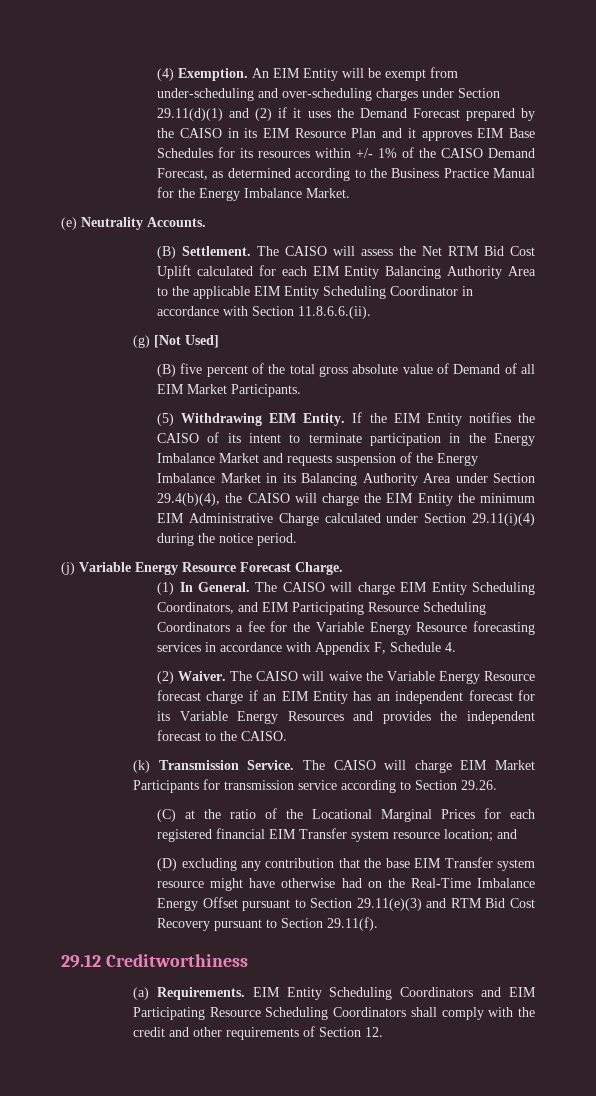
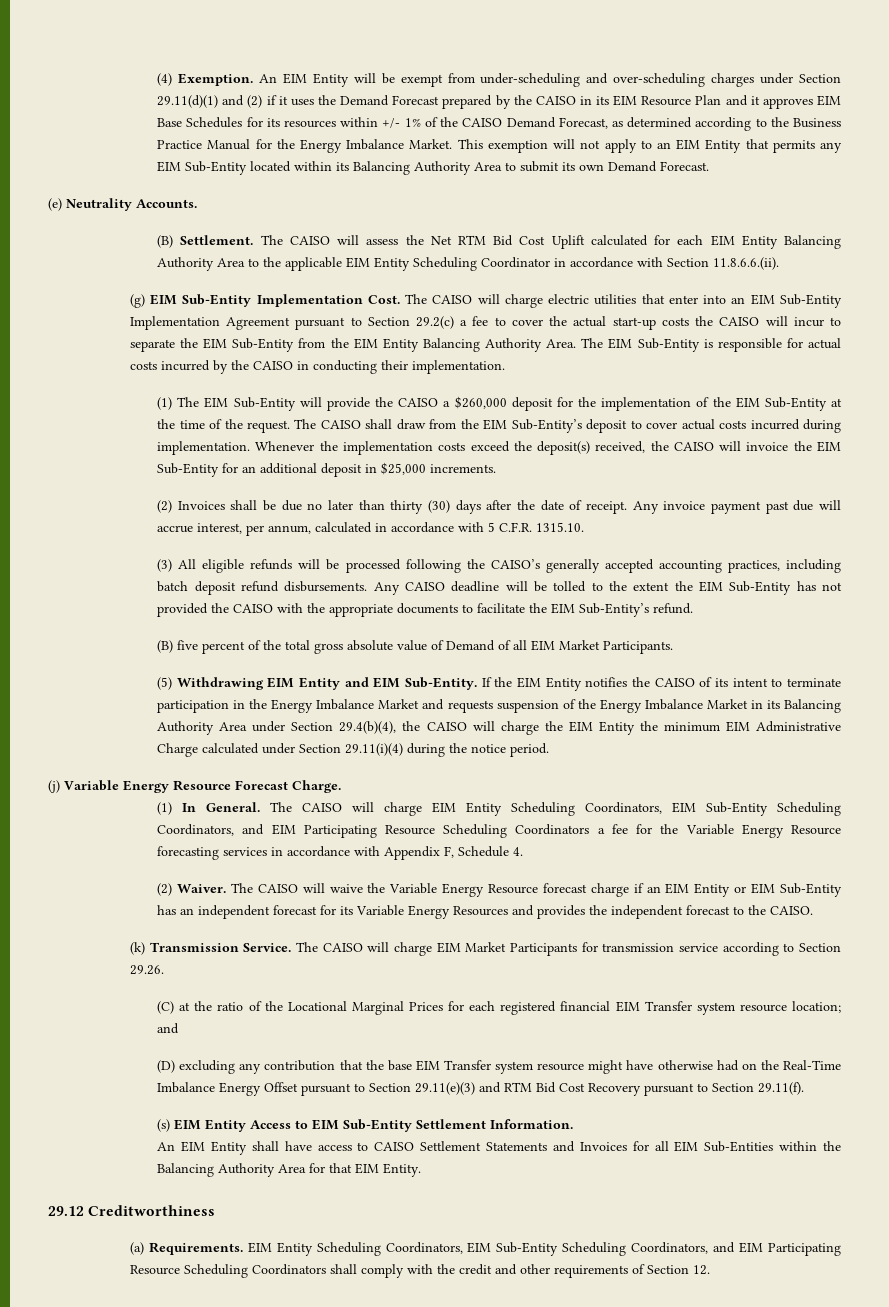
+ This exemption will not apply to an EIM Entity that permits any EIM Sub-Entity located within its Balancing Authority Area to submit its own Demand Forecast.
- (g) [Not Used]
+ (g) EIM Sub-Entity Implementation Cost. The CAISO will charge electric utilities that enter into an EIM Sub-Entity Implementation Agreement pursuant to Section 29.2(c) a fee to cover the actual start-up costs the CAISO will incur to separate the EIM Sub-Entity from the EIM Entity Balancing Authority Area. The EIM Sub-Entity is responsible for actual costs incurred by the CAISO in conducting their implementation.
+ (1) The EIM Sub-Entity will provide the CAISO a $260,000 deposit for the implementation of the EIM Sub-Entity at the time of the request. The CAISO shall draw from the EIM Sub-Entity’s deposit to cover actual costs incurred during implementation. Whenever the implementation costs exceed the deposit(s) received, the CAISO will invoice the EIM Sub-Entity for an additional deposit in $25,000 increments.
+ (2) Invoices shall be due no later than thirty (30) days after the date of receipt. Any invoice payment past due will accrue interest, per annum, calculated in accordance with 5 C.F.R. 1315.10.
+ (3) All eligible refunds will be processed following the CAISO’s generally accepted accounting practices, including batch deposit refund disbursements. Any CAISO deadline will be tolled to the extent the EIM Sub-Entity has not provided the CAISO with the appropriate documents to facilitate the EIM Sub-Entity’s refund.
- (5) Withdrawing EIM Entity.
+ (5) Withdrawing EIM Entity and EIM Sub-Entity.
- The CAISO will charge EIM Entity Scheduling Coordinators, and EIM Participating Resource Scheduling Coordinators a fee for the Variable Energy Resource forecasting services in accordance with Appendix F, Schedule 4.
+ The CAISO will charge EIM Entity Scheduling Coordinators, EIM Sub-Entity Scheduling Coordinators, and EIM Participating Resource Scheduling Coordinators a fee for the Variable Energy Resource forecasting services in accordance with Appendix F, Schedule 4.
- The CAISO will waive the Variable Energy Resource forecast charge if an EIM Entity has an independent forecast for its Variable Energy Resources and provides the independent forecast to the CAISO.
+ The CAISO will waive the Variable Energy Resource forecast charge if an EIM Entity or EIM Sub-Entity has an independent forecast for its Variable Energy Resources and provides the independent forecast to the CAISO.
+ (s) EIM Entity Access to EIM Sub-Entity Settlement Information.
+ An EIM Entity shall have access to CAISO Settlement Statements and Invoices for all EIM Sub-Entities within the Balancing Authority Area for that EIM Entity.
- EIM Entity Scheduling Coordinators and EIM Participating Resource Scheduling Coordinators shall comply with the credit and other requirements of Section 12.
+ EIM Entity Scheduling Coordinators, EIM Sub-Entity Scheduling Coordinators, and EIM Participating Resource Scheduling Coordinators shall comply with the credit and other requirements of Section 12.

